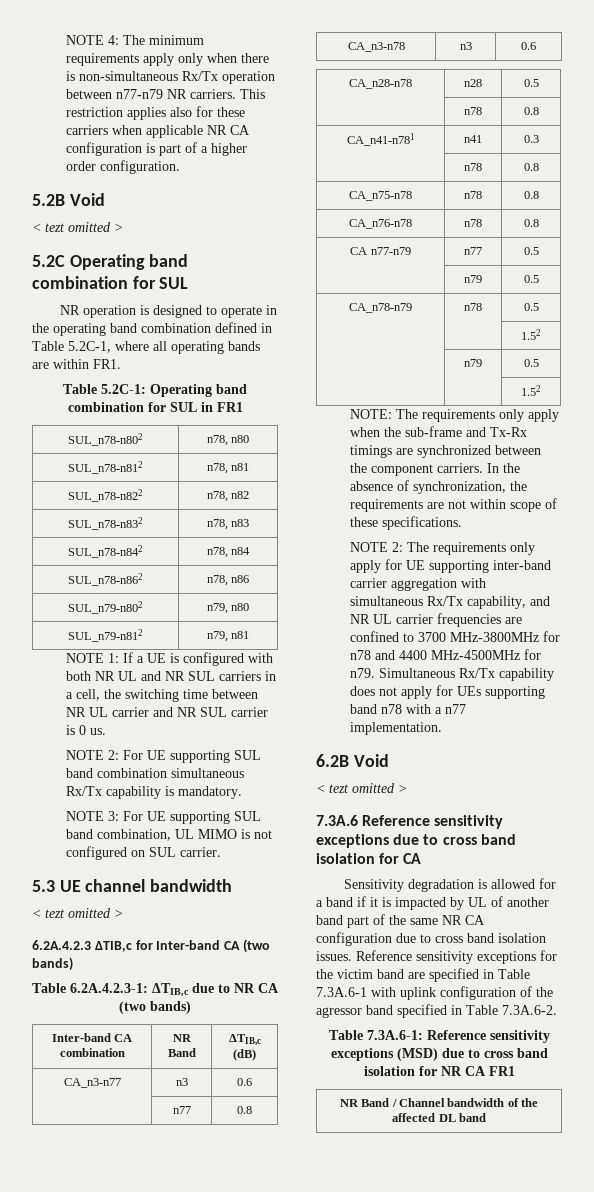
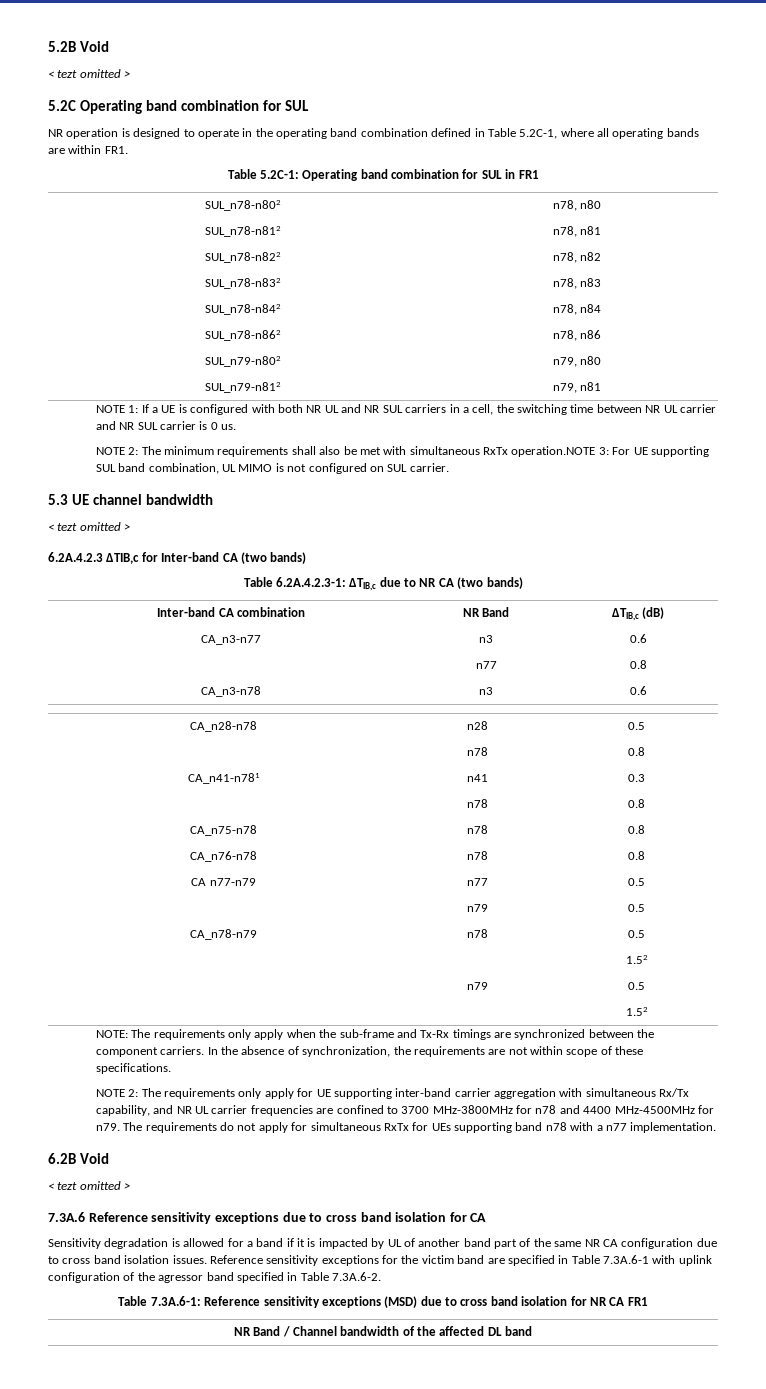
- NOTE 4: The minimum requirements apply only when there is non-simultaneous Rx/Tx operation between n77-n79 NR carriers. This restriction applies also for these carriers when applicable NR CA configuration is part of a higher order configuration.
- NOTE 2: For UE supporting SUL band combination simultaneous Rx/Tx capability is mandatory.
- NOTE 3: For UE supporting SUL band combination, UL MIMO is not configured on SUL carrier.
+ NOTE 2: The minimum requirements shall also be met with simultaneous RxTx operation.NOTE 3: For UE supporting SUL band combination, UL MIMO is not configured on SUL carrier.
- Simultaneous Rx/Tx capability does not apply for UEs supporting band n78 with a n77 implementation.
+ The requirements do not apply for simultaneous RxTx for UEs supporting band n78 with a n77 implementation.

